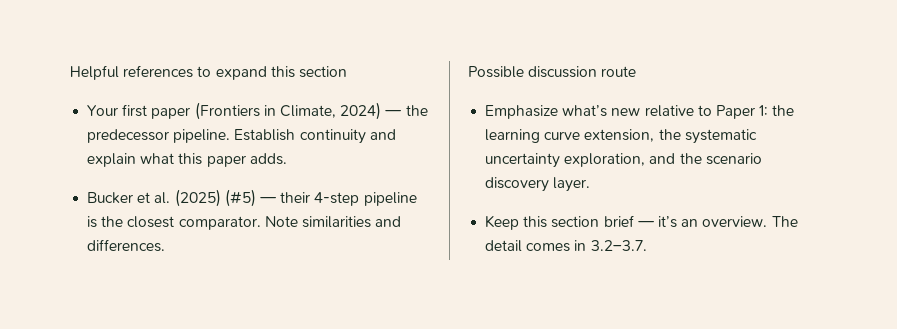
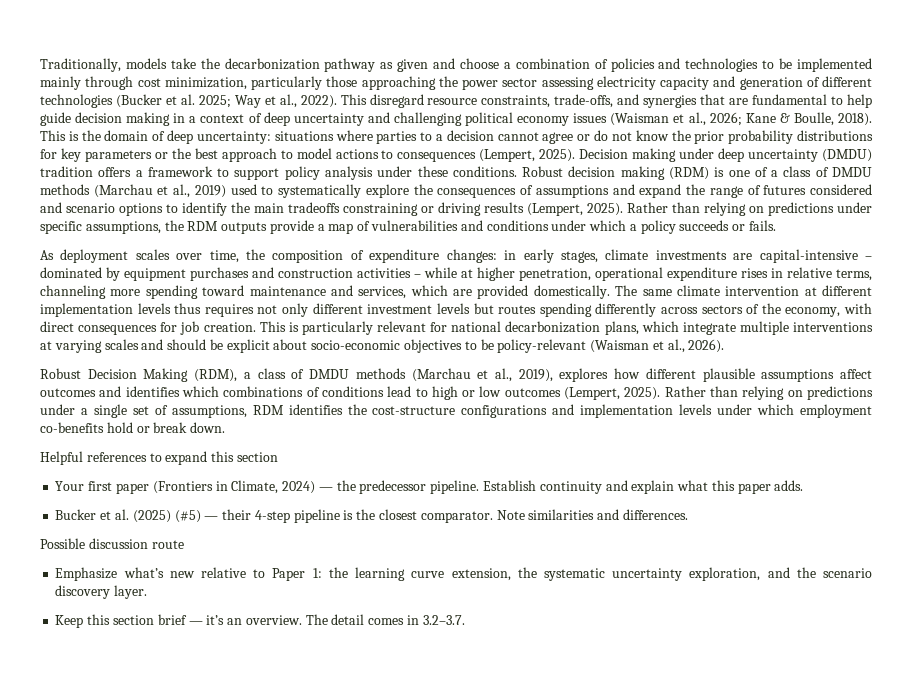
+ Traditionally, models take the decarbonization pathway as given and choose a combination of policies and technologies to be implemented mainly through cost minimization, particularly those approaching the power sector assessing electricity capacity and generation of different technologies (Bucker et al. 2025; Way et al., 2022). This disregard resource constraints, trade-offs, and synergies that are fundamental to help guide decision making in a context of deep uncertainty and challenging political economy issues (Waisman et al., 2026; Kane & Boulle, 2018). This is the domain of deep uncertainty: situations where parties to a decision cannot agree or do not know the prior probability distributions for key parameters or the best approach to model actions to consequences (Lempert, 2025). Decision making under deep uncertainty (DMDU) tradition offers a framework to support policy analysis under these conditions. Robust decision making (RDM) is one of a class of DMDU methods (Marchau et al., 2019) used to systematically explore the consequences of assumptions and expand the range of futures considered and scenario options to identify the main tradeoffs constraining or driving results (Lempert, 2025). Rather than relying on predictions under specific assumptions, the RDM outputs provide a map of vulnerabilities and conditions under which a policy succeeds or fails.
+ As deployment scales over time, the composition of expenditure changes: in early stages, climate investments are capital-intensive – dominated by equipment purchases and construction activities – while at higher penetration, operational expenditure rises in relative terms, channeling more spending toward maintenance and services, which are provided domestically. The same climate intervention at different implementation levels thus requires not only different investment levels but routes spending differently across sectors of the economy, with direct consequences for job creation. This is particularly relevant for national decarbonization plans, which integrate multiple interventions at varying scales and should be explicit about socio-economic objectives to be policy-relevant (Waisman et al., 2026).
+ Robust Decision Making (RDM), a class of DMDU methods (Marchau et al., 2019), explores how different plausible assumptions affect outcomes and identifies which combinations of conditions lead to high or low outcomes (Lempert, 2025). Rather than relying on predictions under a single set of assumptions, RDM identifies the cost-structure configurations and implementation levels under which employment co-benefits hold or break down.

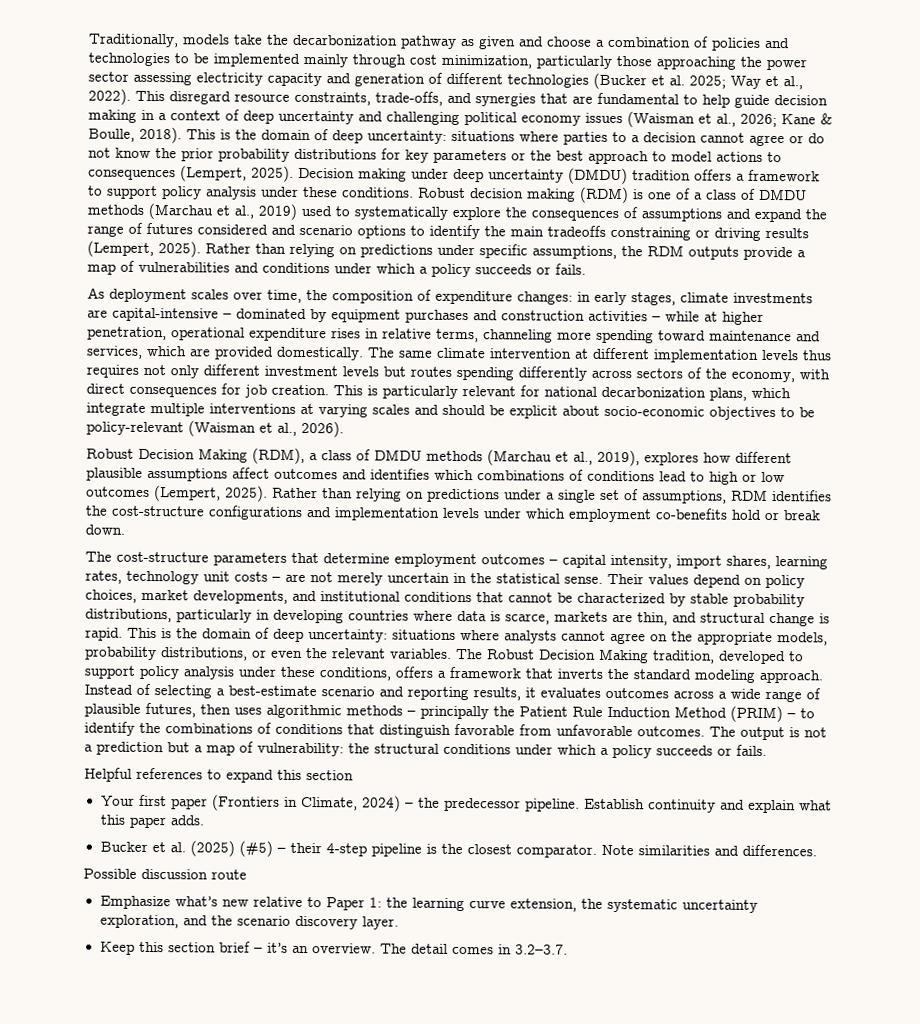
+ The cost-structure parameters that determine employment outcomes – capital intensity, import shares, learning rates, technology unit costs – are not merely uncertain in the statistical sense. Their values depend on policy choices, market developments, and institutional conditions that cannot be characterized by stable probability distributions, particularly in developing countries where data is scarce, markets are thin, and structural change is rapid. This is the domain of deep uncertainty: situations where analysts cannot agree on the appropriate models, probability distributions, or even the relevant variables. The Robust Decision Making tradition, developed to support policy analysis under these conditions, offers a framework that inverts the standard modeling approach. Instead of selecting a best-estimate scenario and reporting results, it evaluates outcomes across a wide range of plausible futures, then uses algorithmic methods – principally the Patient Rule Induction Method (PRIM) – to identify the combinations of conditions that distinguish favorable from unfavorable outcomes. The output is not a prediction but a map of vulnerability: the structural conditions under which a policy succeeds or fails.
- Your first paper (Frontiers in Climate, 2024) — the predecessor pipeline.
+ Your first paper (Frontiers in Climate, 2024) – the predecessor pipeline.
- Bucker et al. (2025) (#5) — their 4-step pipeline is the closest comparator.
+ Bucker et al. (2025) (#5) – their 4-step pipeline is the closest comparator.
- Keep this section brief — it’s an overview.
+ Keep this section brief – it’s an overview.

